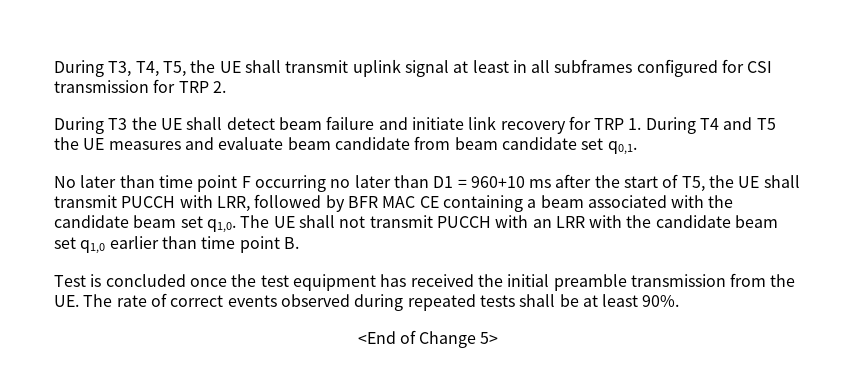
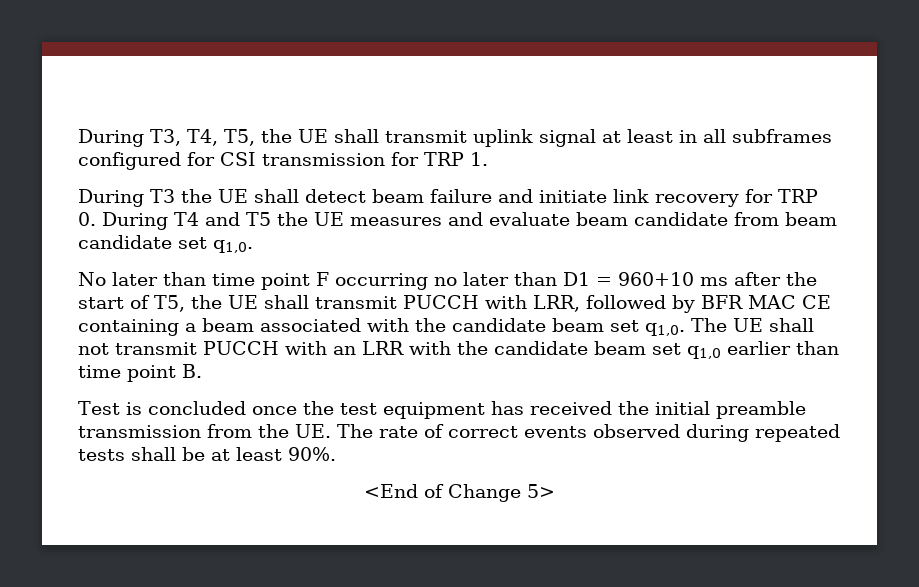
- During T3, T4, T5, the UE shall transmit uplink signal at least in all subframes configured for CSI transmission for TRP 2.
+ During T3, T4, T5, the UE shall transmit uplink signal at least in all subframes configured for CSI transmission for TRP 1.
- During T3 the UE shall detect beam failure and initiate link recovery for TRP 1. During T4 and T5 the UE measures and evaluate beam candidate from beam candidate set q0,1.
+ During T3 the UE shall detect beam failure and initiate link recovery for TRP 0. During T4 and T5 the UE measures and evaluate beam candidate from beam candidate set q1,0.

